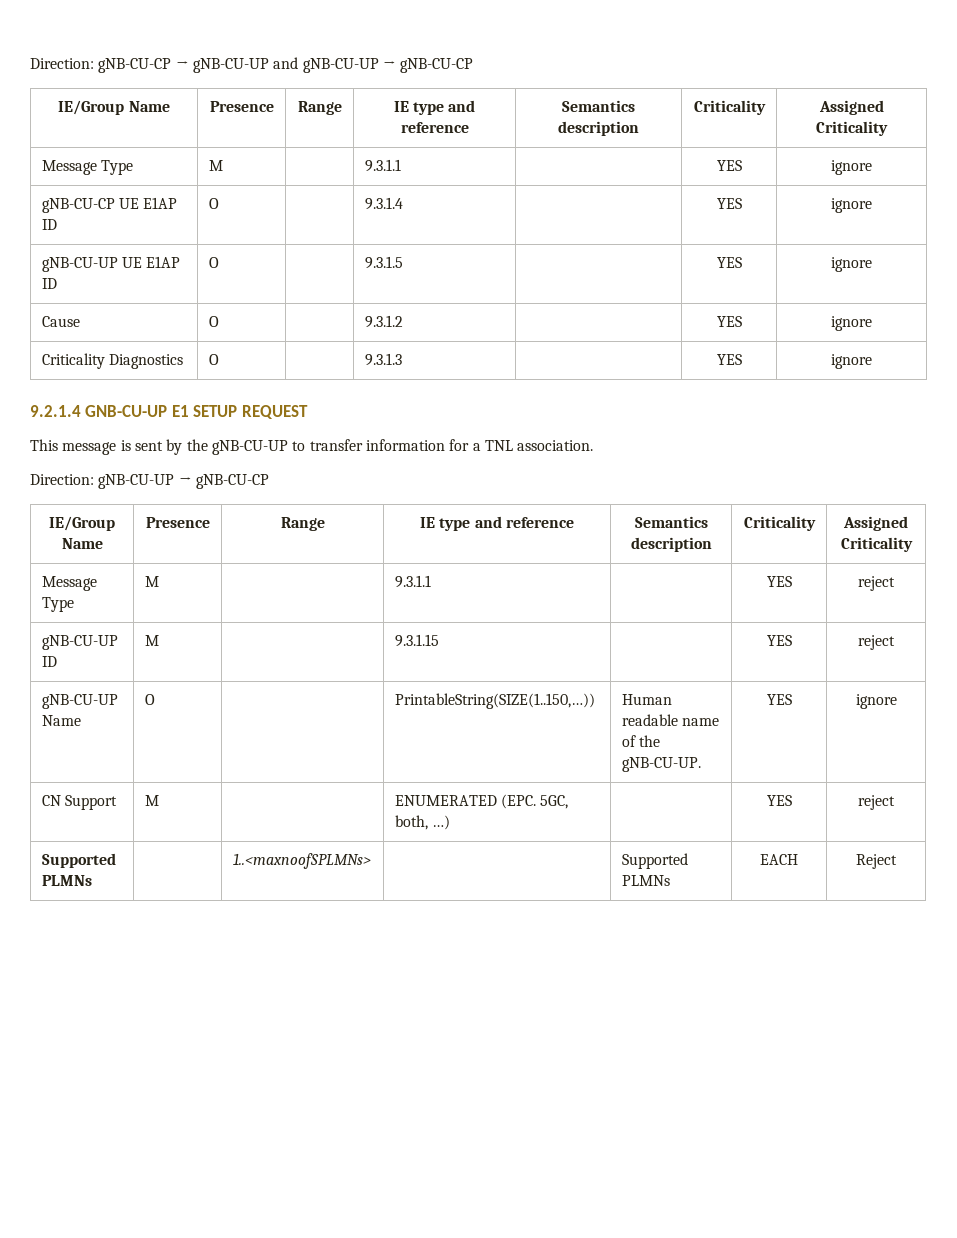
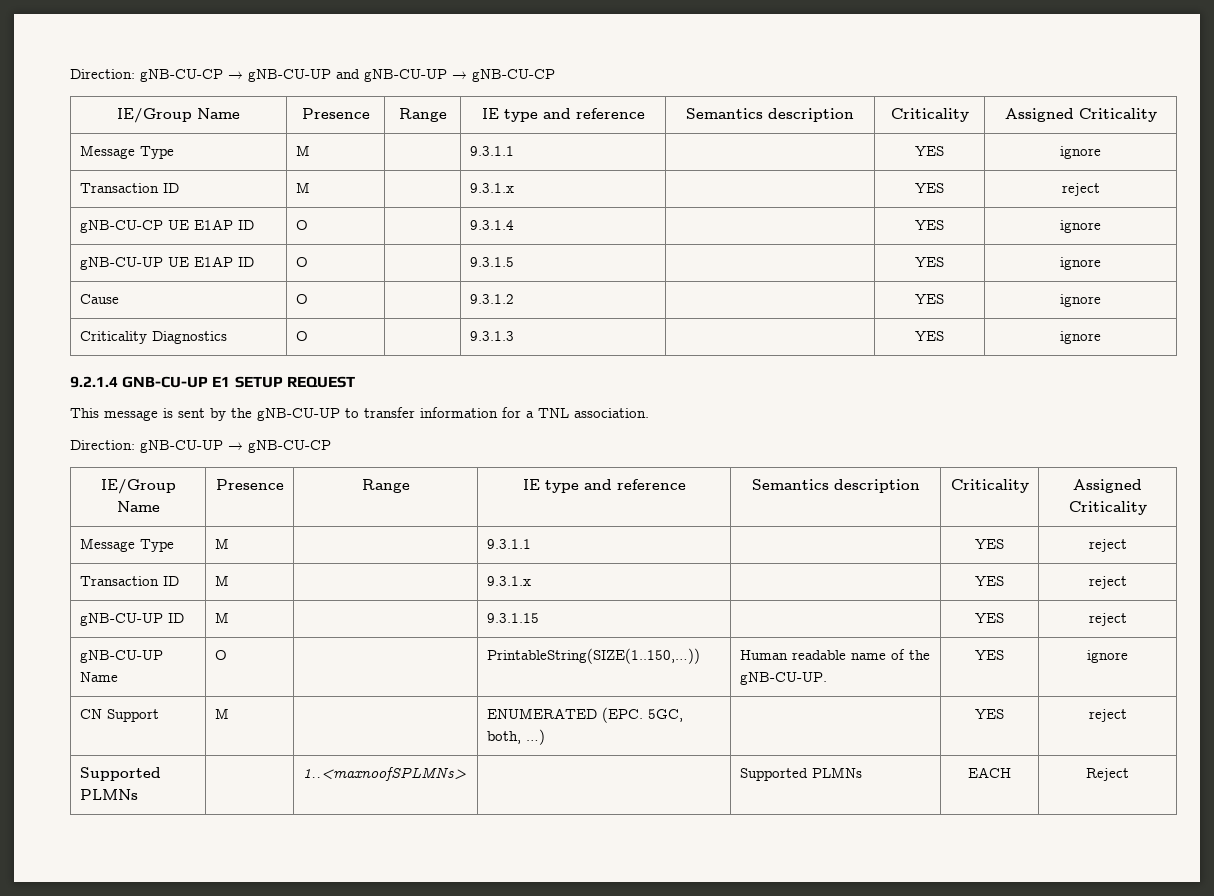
  Message Type | M | | 9.3.1.1 | | YES | ignore
+ Transaction ID | M | | 9.3.1.x | | YES | reject
  Message Type | M | | 9.3.1.1 | | YES | reject
+ Transaction ID | M | | 9.3.1.x | | YES | reject

